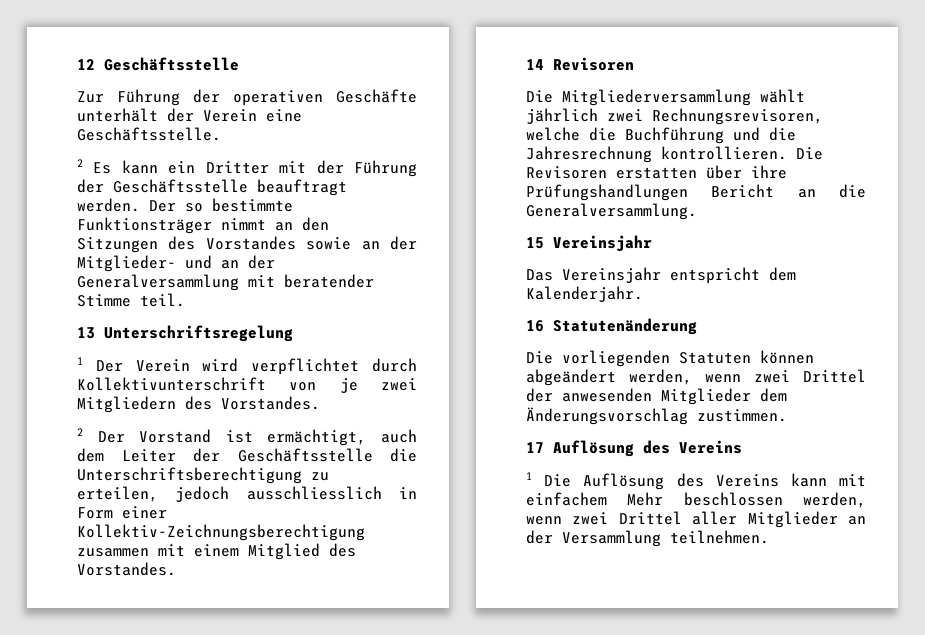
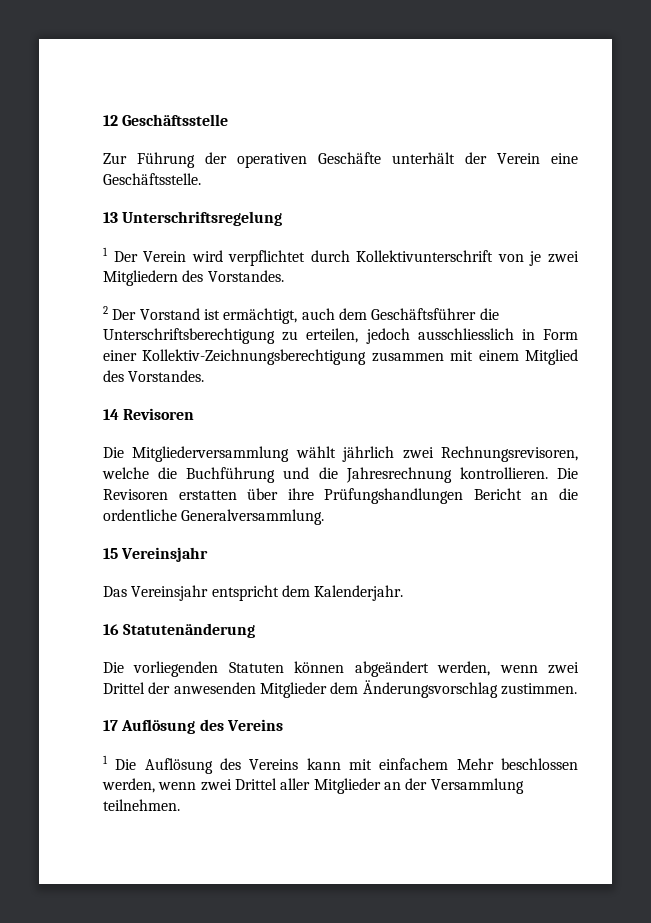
- 2 Es kann ein Dritter mit der Führung der Geschäftsstelle beauftragt werden. Der so bestimmte Funktionsträger nimmt an den Sitzungen des Vorstandes sowie an der Mitglieder- und an der Generalversammlung mit beratender Stimme teil.
- 2 Der Vorstand ist ermächtigt, auch dem Leiter der Geschäftsstelle die Unterschriftsberechtigung zu erteilen, jedoch ausschliesslich in Form einer Kollektiv-Zeichnungsberechtigung zusammen mit einem Mitglied des Vorstandes.
+ 2 Der Vorstand ist ermächtigt, auch dem Geschäftsführer die Unterschriftsberechtigung zu erteilen, jedoch ausschliesslich in Form einer Kollektiv-Zeichnungsberechtigung zusammen mit einem Mitglied des Vorstandes.
- Die Revisoren erstatten über ihre Prüfungshandlungen Bericht an die Generalversammlung.
+ Die Revisoren erstatten über ihre Prüfungshandlungen Bericht an die ordentliche Generalversammlung.

